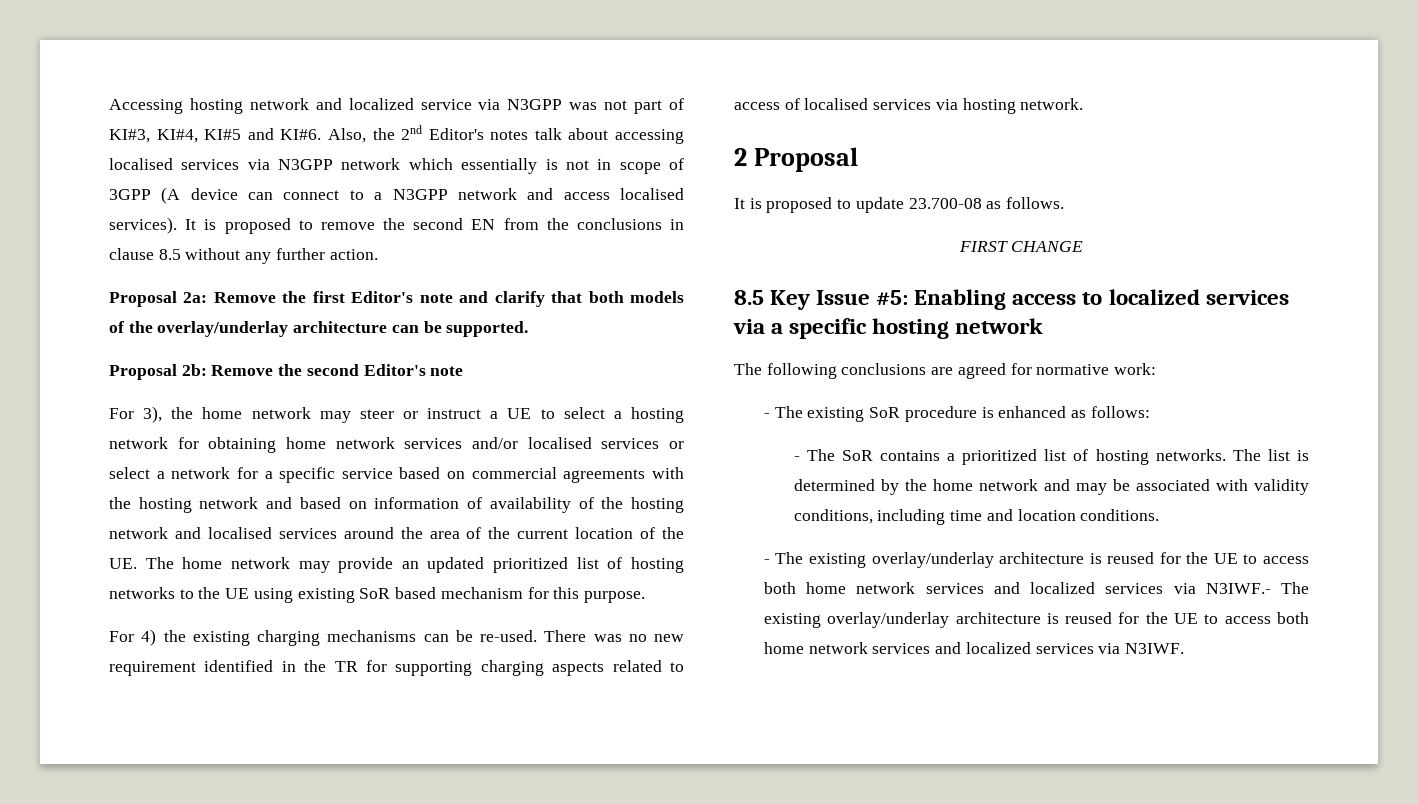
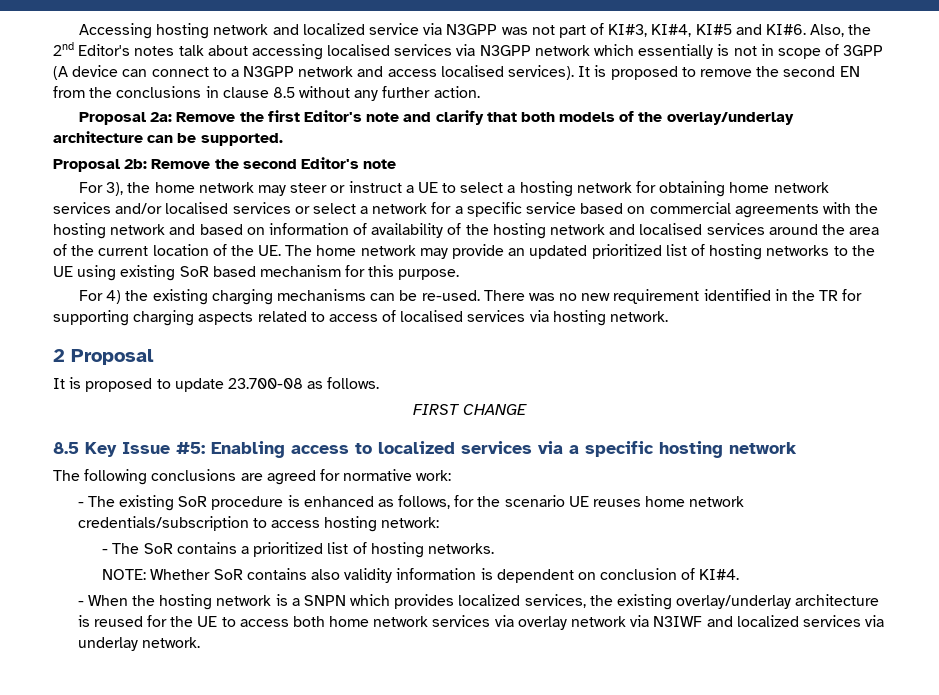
- - The existing SoR procedure is enhanced as follows:
+ - The existing SoR procedure is enhanced as follows, for the scenario UE reuses home network credentials/subscription to access hosting network:
- - The SoR contains a prioritized list of hosting networks. The list is determined by the home network and may be associated with validity conditions, including time and location conditions.
- - The existing overlay/underlay architecture is reused for the UE to access both home network services and localized services via N3IWF.- The existing overlay/underlay architecture is reused for the UE to access both home network services and localized services via N3IWF.
+ - The SoR contains a prioritized list of hosting networks.
+ NOTE: Whether SoR contains also validity information is dependent on conclusion of KI#4.
+ - When the hosting network is a SNPN which provides localized services, the existing overlay/underlay architecture is reused for the UE to access both home network services via overlay network via N3IWF and localized services via underlay network.

